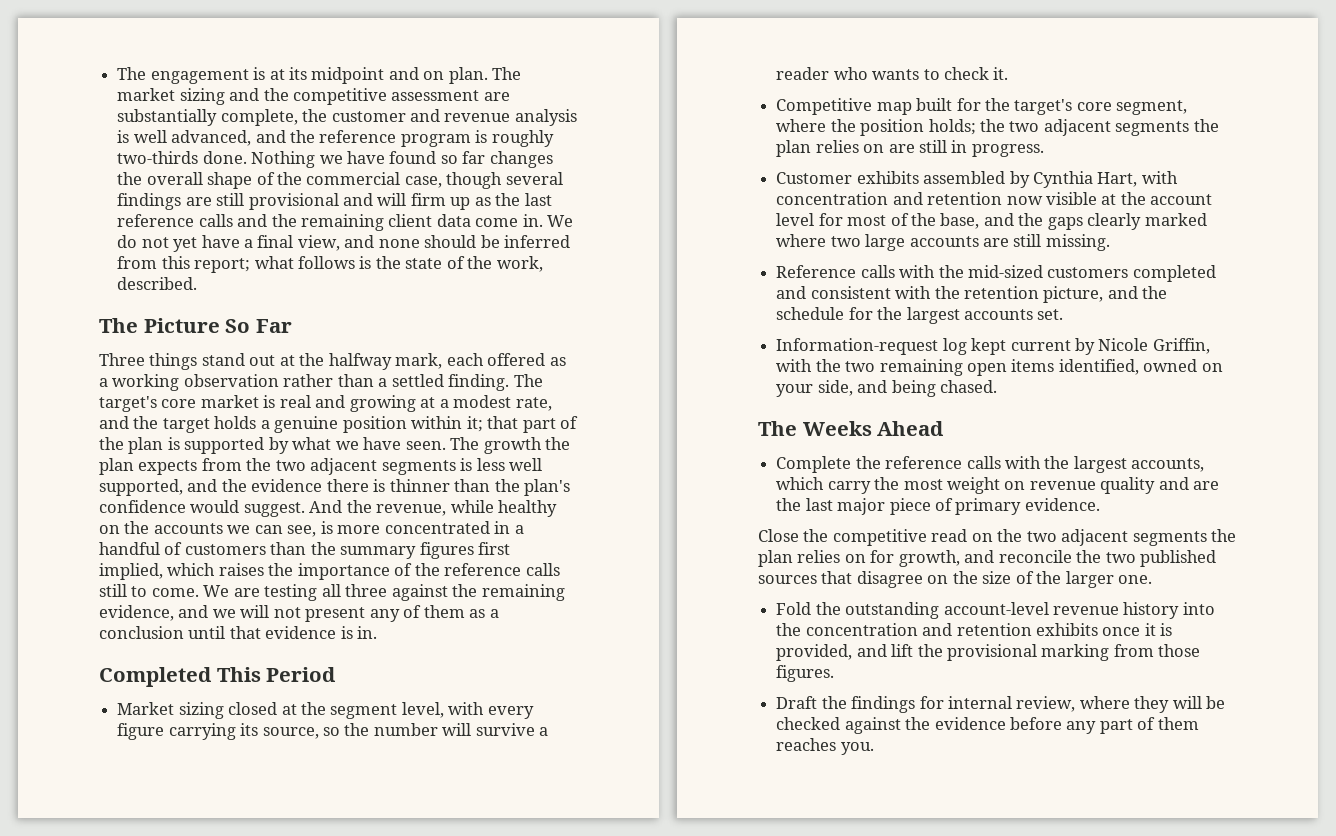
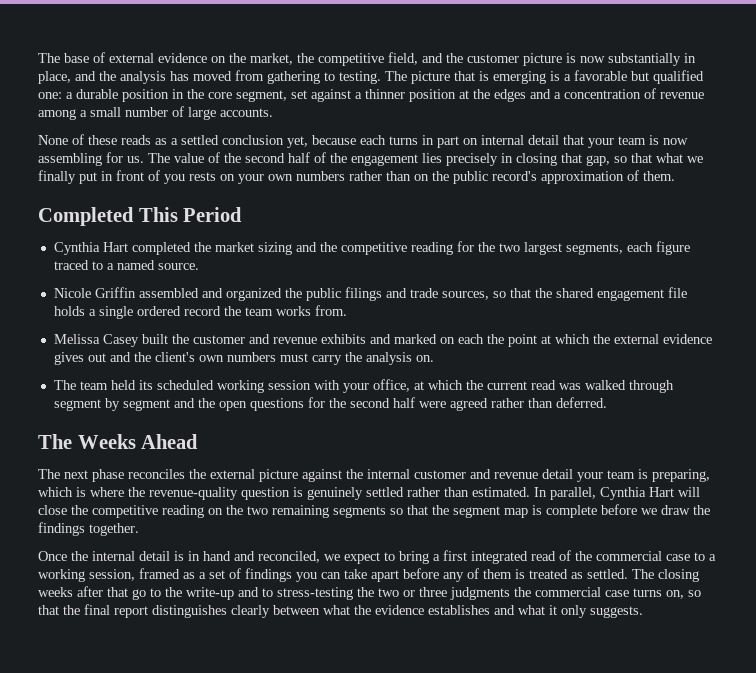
- The engagement is at its midpoint and on plan. The market sizing and the competitive assessment are substantially complete, the customer and revenue analysis is well advanced, and the reference program is roughly two-thirds done. Nothing we have found so far changes the overall shape of the commercial case, though several findings are still provisional and will firm up as the last reference calls and the remaining client data come in. We do not yet have a final view, and none should be inferred from this report; what follows is the state of the work, described.
- The Picture So Far
- Three things stand out at the halfway mark, each offered as a working observation rather than a settled finding. The target's core market is real and growing at a modest rate, and the target holds a genuine position within it; that part of the plan is supported by what we have seen. The growth the plan expects from the two adjacent segments is less well supported, and the evidence there is thinner than the plan's confidence would suggest. And the revenue, while healthy on the accounts we can see, is more concentrated in a handful of customers than the summary figures first implied, which raises the importance of the reference calls still to come. We are testing all three against the remaining evidence, and we will not present any of them as a conclusion until that evidence is in.
+ The base of external evidence on the market, the competitive field, and the customer picture is now substantially in place, and the analysis has moved from gathering to testing. The picture that is emerging is a favorable but qualified one: a durable position in the core segment, set against a thinner position at the edges and a concentration of revenue among a small number of large accounts.
+ None of these reads as a settled conclusion yet, because each turns in part on internal detail that your team is now assembling for us. The value of the second half of the engagement lies precisely in closing that gap, so that what we finally put in front of you rests on your own numbers rather than on the public record's approximation of them.
  Completed This Period
- Market sizing closed at the segment level, with every figure carrying its source, so the number will survive a reader who wants to check it.
- Competitive map built for the target's core segment, where the position holds; the two adjacent segments the plan relies on are still in progress.
- Customer exhibits assembled by Cynthia Hart, with concentration and retention now visible at the account level for most of the base, and the gaps clearly marked where two large accounts are still missing.
- Reference calls with the mid-sized customers completed and consistent with the retention picture, and the schedule for the largest accounts set.
- Information-request log kept current by Nicole Griffin, with the two remaining open items identified, owned on your side, and being chased.
+ Cynthia Hart completed the market sizing and the competitive reading for the two largest segments, each figure traced to a named source.
+ Nicole Griffin assembled and organized the public filings and trade sources, so that the shared engagement file holds a single ordered record the team works from.
+ Melissa Casey built the customer and revenue exhibits and marked on each the point at which the external evidence gives out and the client's own numbers must carry the analysis on.
+ The team held its scheduled working session with your office, at which the current read was walked through segment by segment and the open questions for the second half were agreed rather than deferred.
  The Weeks Ahead
- Complete the reference calls with the largest accounts, which carry the most weight on revenue quality and are the last major piece of primary evidence.
- Close the competitive read on the two adjacent segments the plan relies on for growth, and reconcile the two published sources that disagree on the size of the larger one.
- Fold the outstanding account-level revenue history into the concentration and retention exhibits once it is provided, and lift the provisional marking from those figures.
- Draft the findings for internal review, where they will be checked against the evidence before any part of them reaches you.
+ The next phase reconciles the external picture against the internal customer and revenue detail your team is preparing, which is where the revenue-quality question is genuinely settled rather than estimated. In parallel, Cynthia Hart will close the competitive reading on the two remaining segments so that the segment map is complete before we draw the findings together.
+ Once the internal detail is in hand and reconciled, we expect to bring a first integrated read of the commercial case to a working session, framed as a set of findings you can take apart before any of them is treated as settled. The closing weeks after that go to the write-up and to stress-testing the two or three judgments the commercial case turns on, so that the final report distinguishes clearly between what the evidence establishes and what it only suggests.

